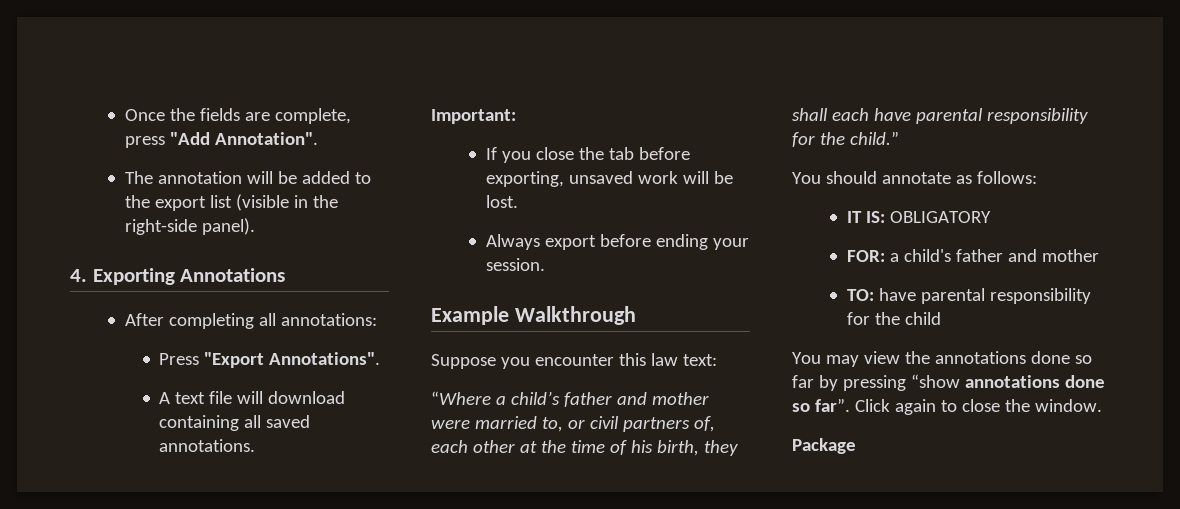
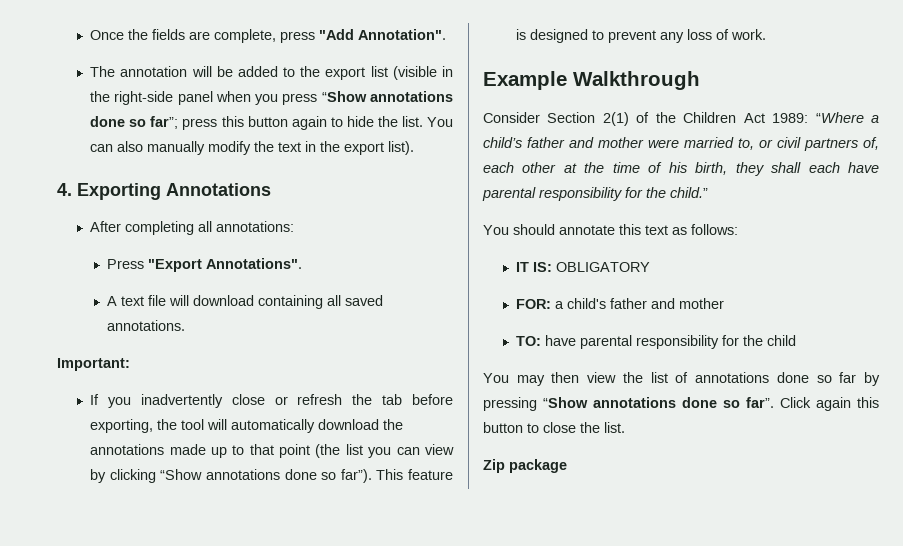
- The annotation will be added to the export list (visible in the right-side panel).
+ The annotation will be added to the export list (visible in the right-side panel when you press “Show annotations done so far”; press this button again to hide the list. You can also manually modify the text in the export list).
- If you close the tab before exporting, unsaved work will be lost.
- Always export before ending your session.
+ If you inadvertently close or refresh the tab before exporting, the tool will automatically download the annotations made up to that point (the list you can view by clicking “Show annotations done so far”). This feature is designed to prevent any loss of work.
  Example Walkthrough
- Suppose you encounter this law text:
- “Where a child’s father and mother were married to, or civil partners of, each other at the time of his birth, they shall each have parental responsibility for the child.”
+ Consider Section 2(1) of the Children Act 1989: “Where a child’s father and mother were married to, or civil partners of, each other at the time of his birth, they shall each have parental responsibility for the child.”
- You should annotate as follows:
+ You should annotate this text as follows:
- You may view the annotations done so far by pressing “show annotations done so far”.
+ You may then view the list of annotations done so far by pressing “Show annotations done so far”.
- Click again to close the window.
- Package
+ Click again this button to close the list.
+ Zip package

